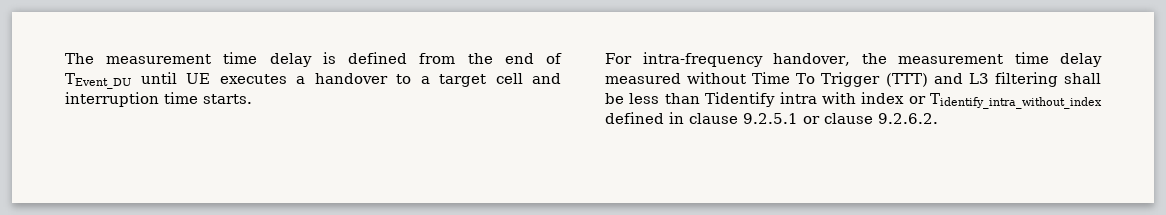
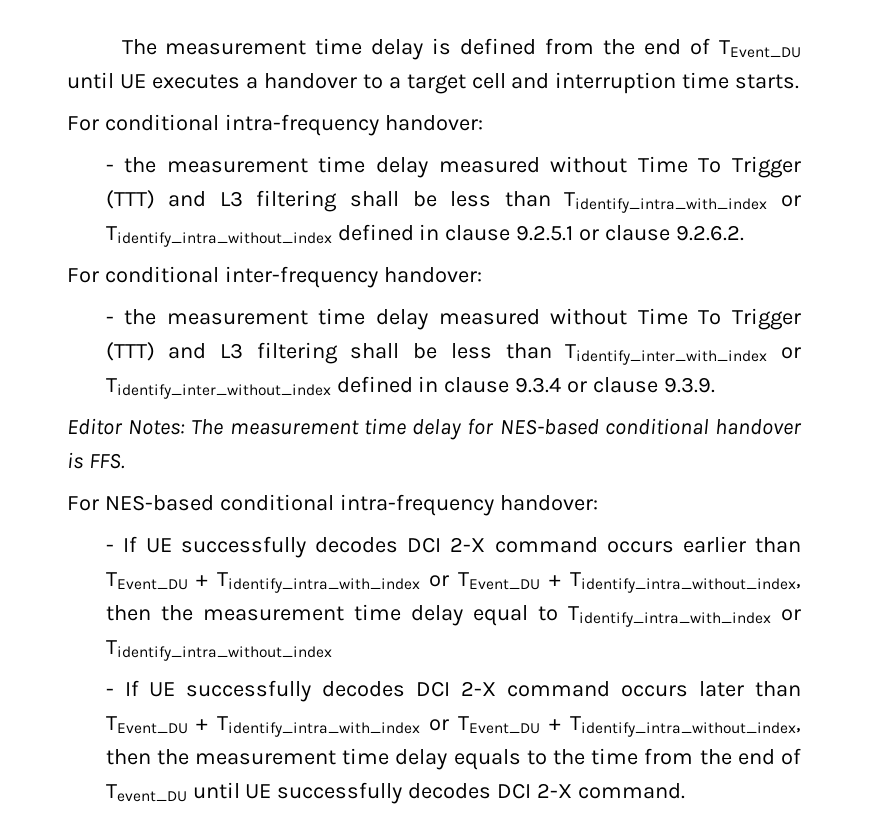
- For intra-frequency handover, the measurement time delay measured without Time To Trigger (TTT) and L3 filtering shall be less than Tidentify intra with index or Tidentify_intra_without_index defined in clause 9.2.5.1 or clause 9.2.6.2.
+ For conditional intra-frequency handover:
+ - the measurement time delay measured without Time To Trigger (TTT) and L3 filtering shall be less than Tidentify_intra_with_index or Tidentify_intra_without_index defined in clause 9.2.5.1 or clause 9.2.6.2.
+ For conditional inter-frequency handover:
+ - the measurement time delay measured without Time To Trigger (TTT) and L3 filtering shall be less than Tidentify_inter_with_index or Tidentify_inter_without_index defined in clause 9.3.4 or clause 9.3.9.
+ Editor Notes: The measurement time delay for NES-based conditional handover is FFS.
+ For NES-based conditional intra-frequency handover:
+ - If UE successfully decodes DCI 2-X command occurs earlier than TEvent_DU + Tidentify_intra_with_index or TEvent_DU + Tidentify_intra_without_index, then the measurement time delay equal to Tidentify_intra_with_index or Tidentify_intra_without_index
+ - If UE successfully decodes DCI 2-X command occurs later than TEvent_DU + Tidentify_intra_with_index or TEvent_DU + Tidentify_intra_without_index, then the measurement time delay equals to the time from the end of Tevent_DU until UE successfully decodes DCI 2-X command.

